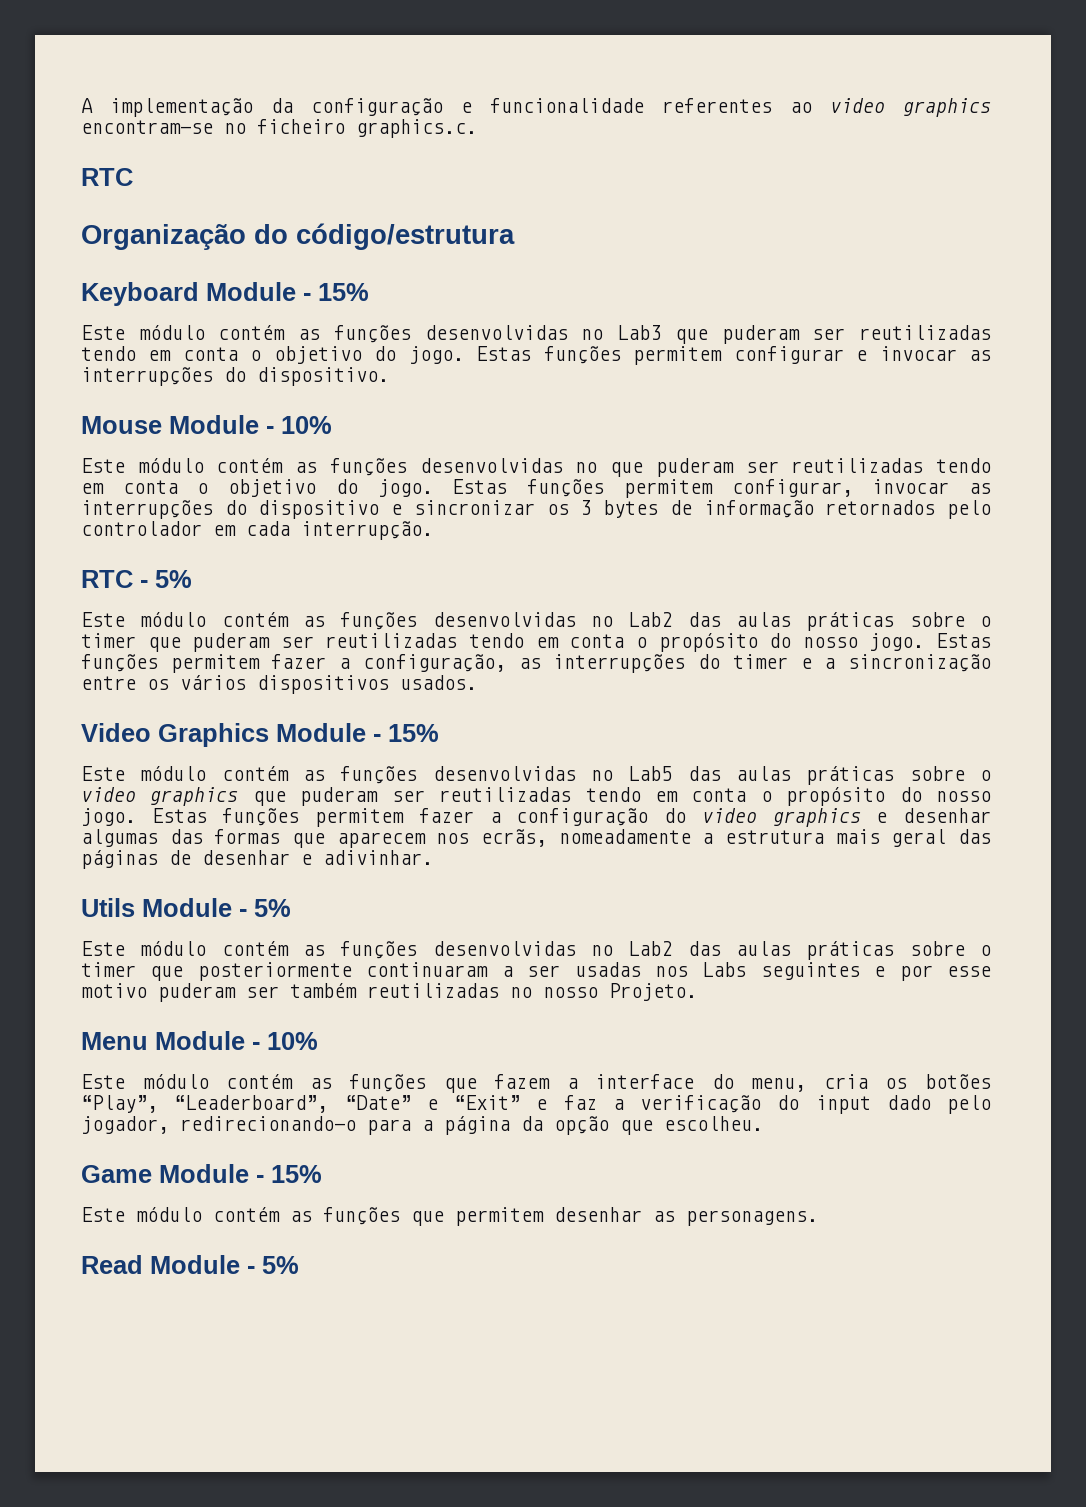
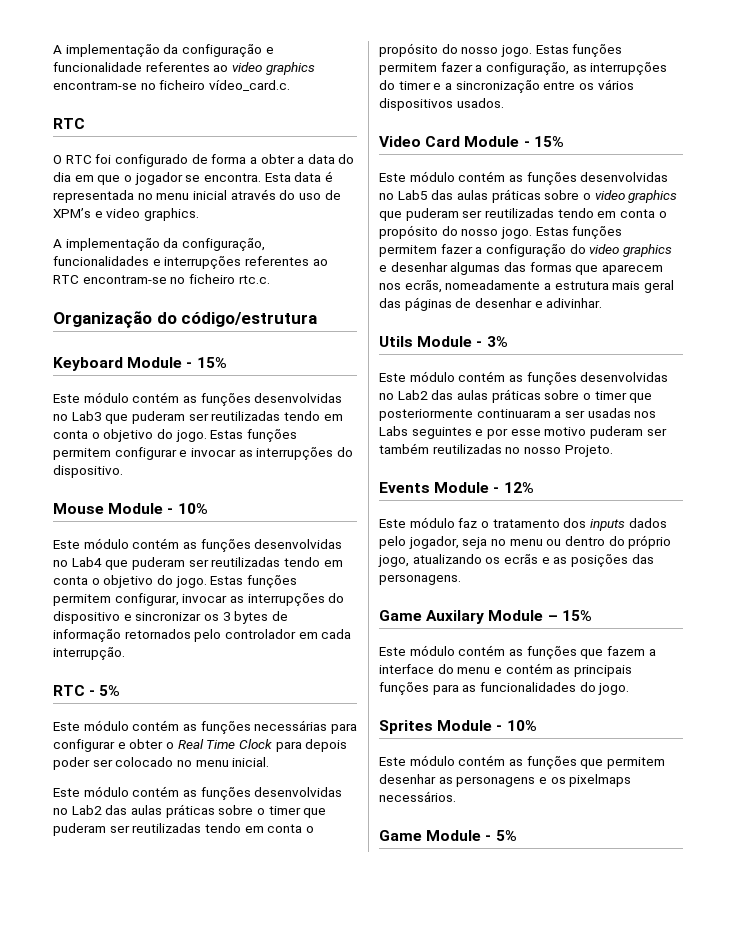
- A implementação da configuração e funcionalidade referentes ao video graphics encontram-se no ficheiro graphics.c.
+ A implementação da configuração e funcionalidade referentes ao video graphics encontram-se no ficheiro vídeo_card.c.
  RTC
+ O RTC foi configurado de forma a obter a data do dia em que o jogador se encontra. Esta data é representada no menu inicial através do uso de XPM’s e video graphics.
+ A implementação da configuração, funcionalidades e interrupções referentes ao RTC encontram-se no ficheiro rtc.c.
- Este módulo contém as funções desenvolvidas no que puderam ser reutilizadas tendo em conta o objetivo do jogo.
+ Este módulo contém as funções desenvolvidas no Lab4 que puderam ser reutilizadas tendo em conta o objetivo do jogo.
+ Este módulo contém as funções necessárias para configurar e obter o Real Time Clock para depois poder ser colocado no menu inicial.
- Video Graphics Module - 15%
+ Video Card Module - 15%
- Utils Module - 5%
+ Utils Module - 3%
- Menu Module - 10%
+ Events Module - 12%
+ Este módulo faz o tratamento dos inputs dados pelo jogador, seja no menu ou dentro do próprio jogo, atualizando os ecrãs e as posições das personagens.
+ Game Auxilary Module – 15%
- Este módulo contém as funções que fazem a interface do menu, cria os botões “Play”, “Leaderboard”, “Date” e “Exit” e faz a verificação do input dado pelo jogador, redirecionando-o para a página da opção que escolheu.
- Game Module - 15%
+ Este módulo contém as funções que fazem a interface do menu e contém as principais funções para as funcionalidades do jogo.
+ Sprites Module - 10%
- Este módulo contém as funções que permitem desenhar as personagens.
- Read Module - 5%
+ Este módulo contém as funções que permitem desenhar as personagens e os pixelmaps necessários.
+ Game Module - 5%

